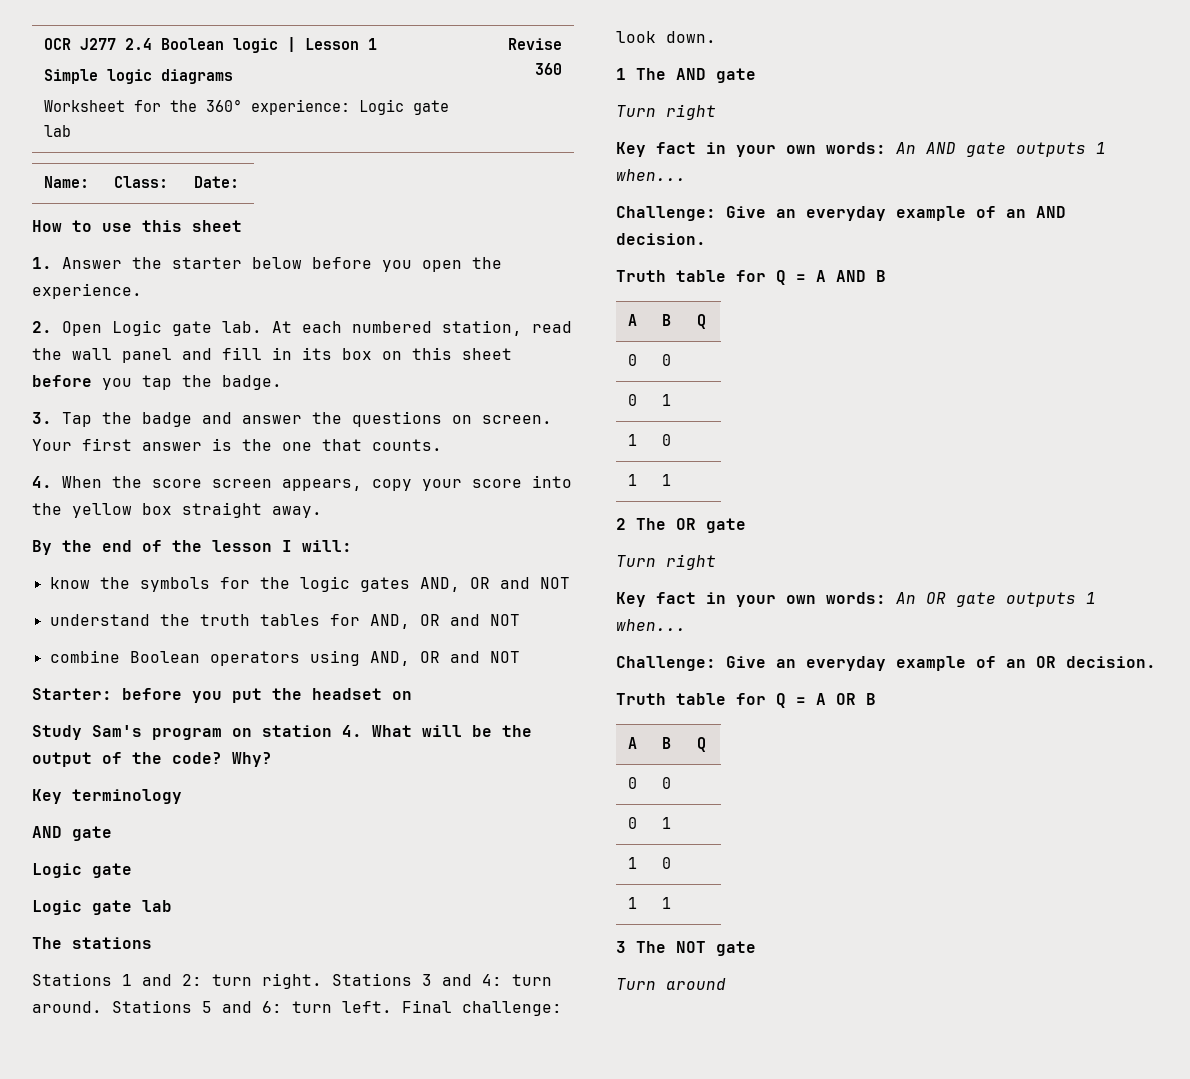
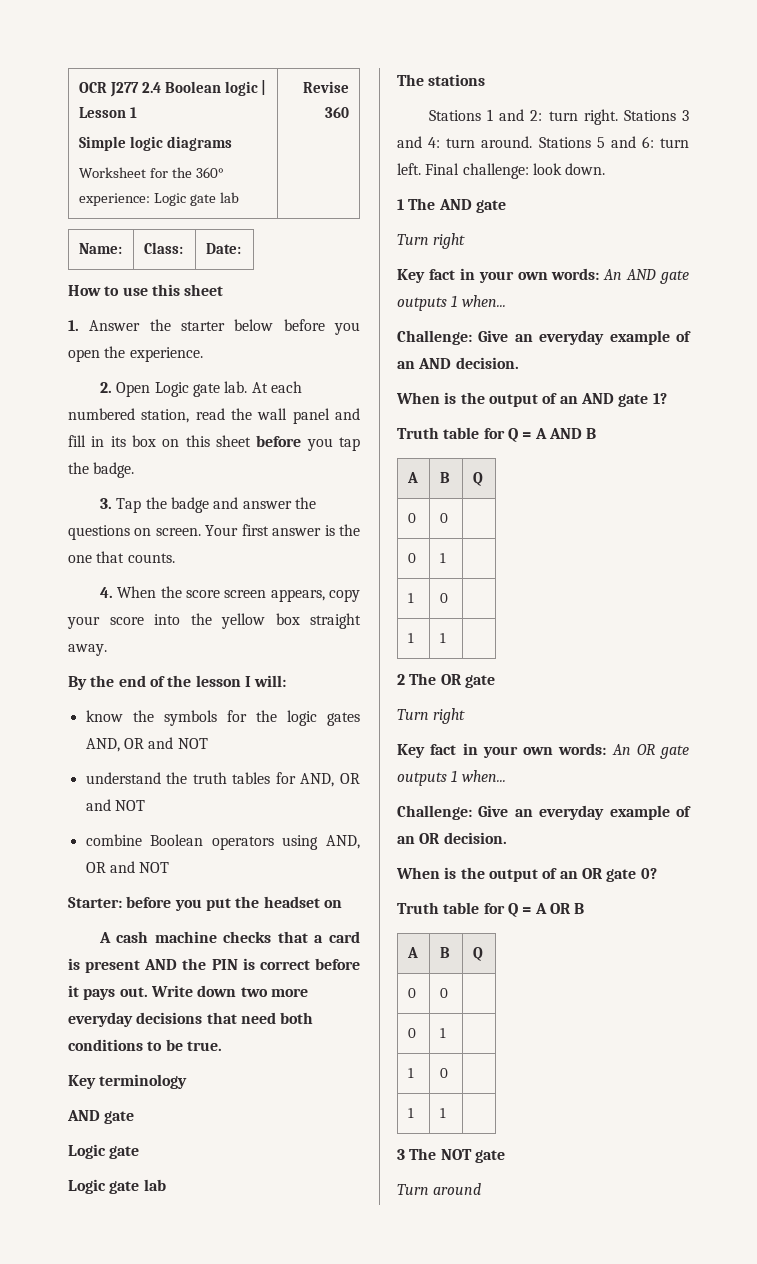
- Study Sam's program on station 4. What will be the output of the code? Why?
+ A cash machine checks that a card is present AND the PIN is correct before it pays out. Write down two more everyday decisions that need both conditions to be true.
+ When is the output of an AND gate 1?
+ When is the output of an OR gate 0?

